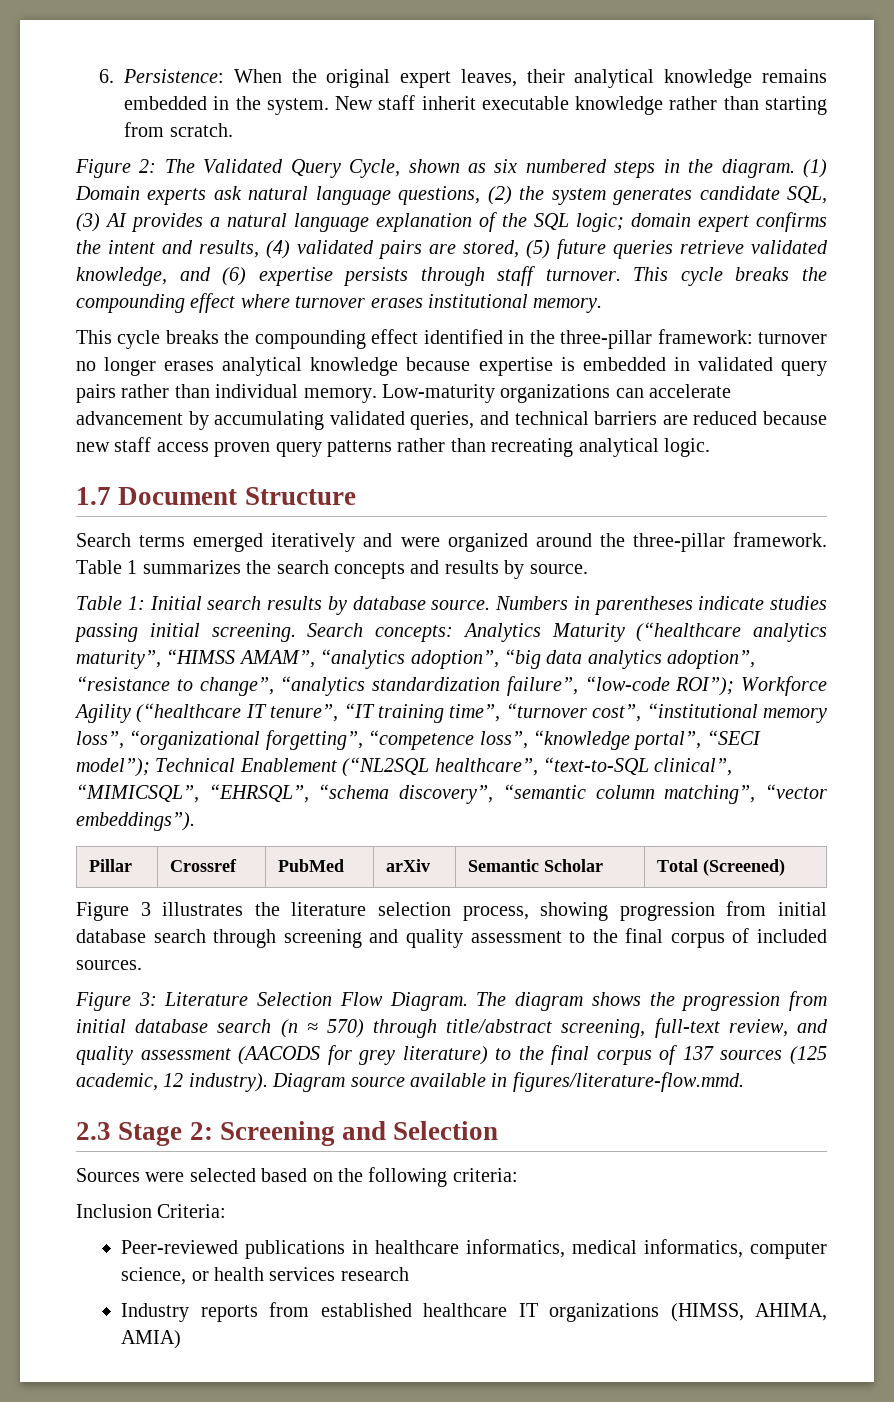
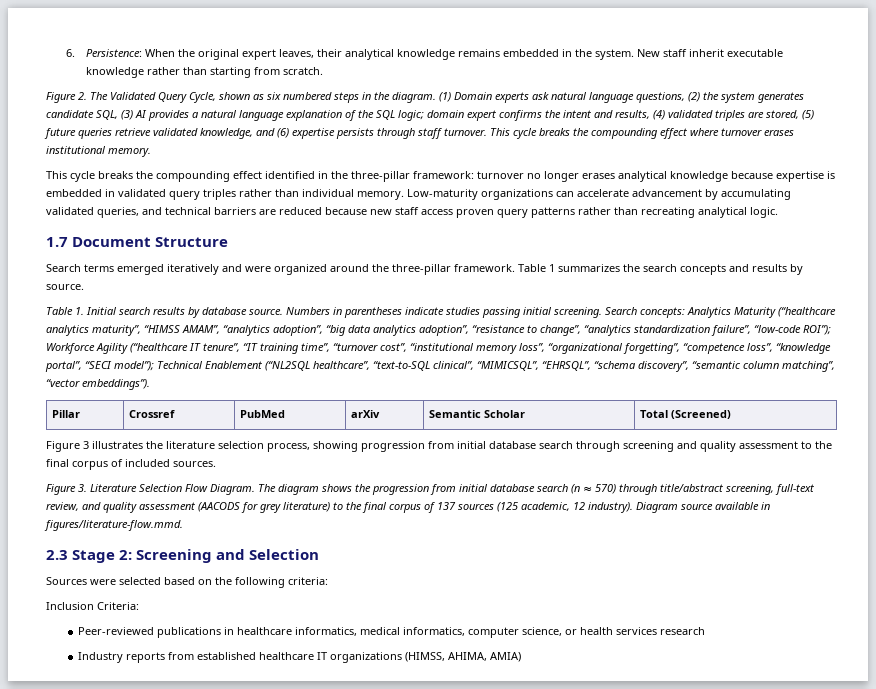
- Figure 2: The Validated Query Cycle, shown as six numbered steps in the diagram.
+ Figure 2. The Validated Query Cycle, shown as six numbered steps in the diagram.
- (1) Domain experts ask natural language questions, (2) the system generates candidate SQL, (3) AI provides a natural language explanation of the SQL logic; domain expert confirms the intent and results, (4) validated pairs are stored, (5) future queries retrieve validated knowledge, and (6) expertise persists through staff turnover.
+ (1) Domain experts ask natural language questions, (2) the system generates candidate SQL, (3) AI provides a natural language explanation of the SQL logic; domain expert confirms the intent and results, (4) validated triples are stored, (5) future queries retrieve validated knowledge, and (6) expertise persists through staff turnover.
- This cycle breaks the compounding effect identified in the three-pillar framework: turnover no longer erases analytical knowledge because expertise is embedded in validated query pairs rather than individual memory.
+ This cycle breaks the compounding effect identified in the three-pillar framework: turnover no longer erases analytical knowledge because expertise is embedded in validated query triples rather than individual memory.
- Table 1: Initial search results by database source.
+ Table 1. Initial search results by database source.
- Figure 3: Literature Selection Flow Diagram.
+ Figure 3. Literature Selection Flow Diagram.

